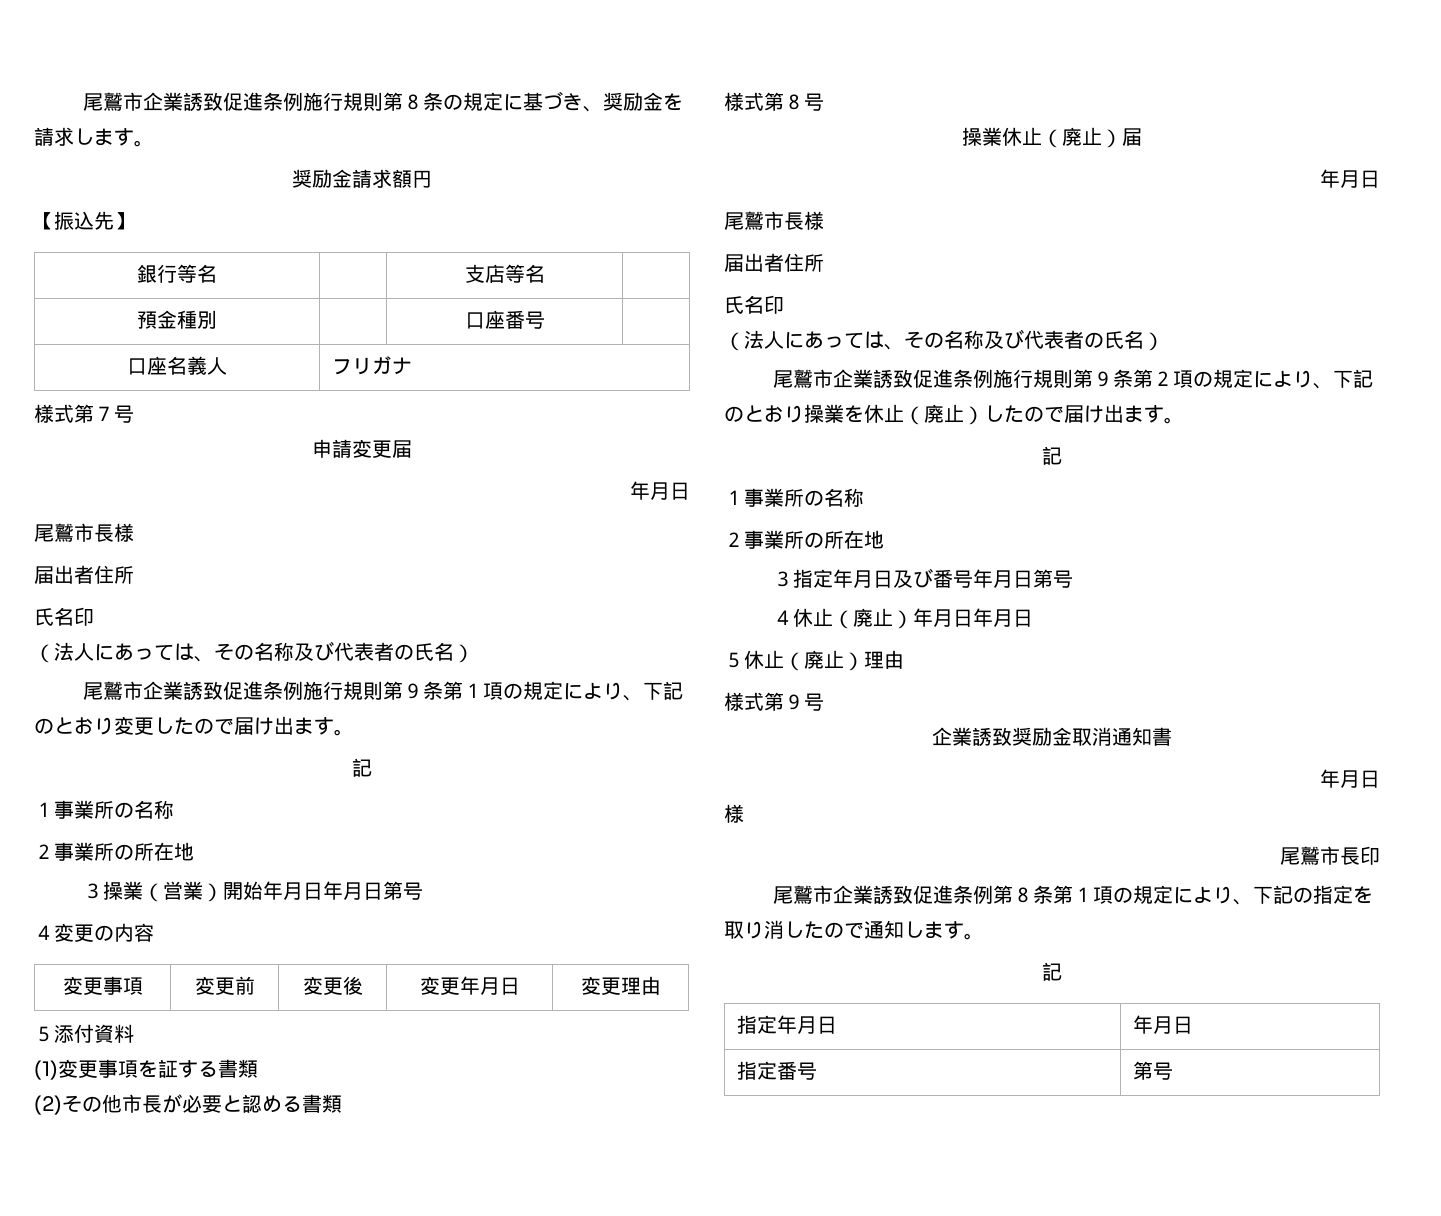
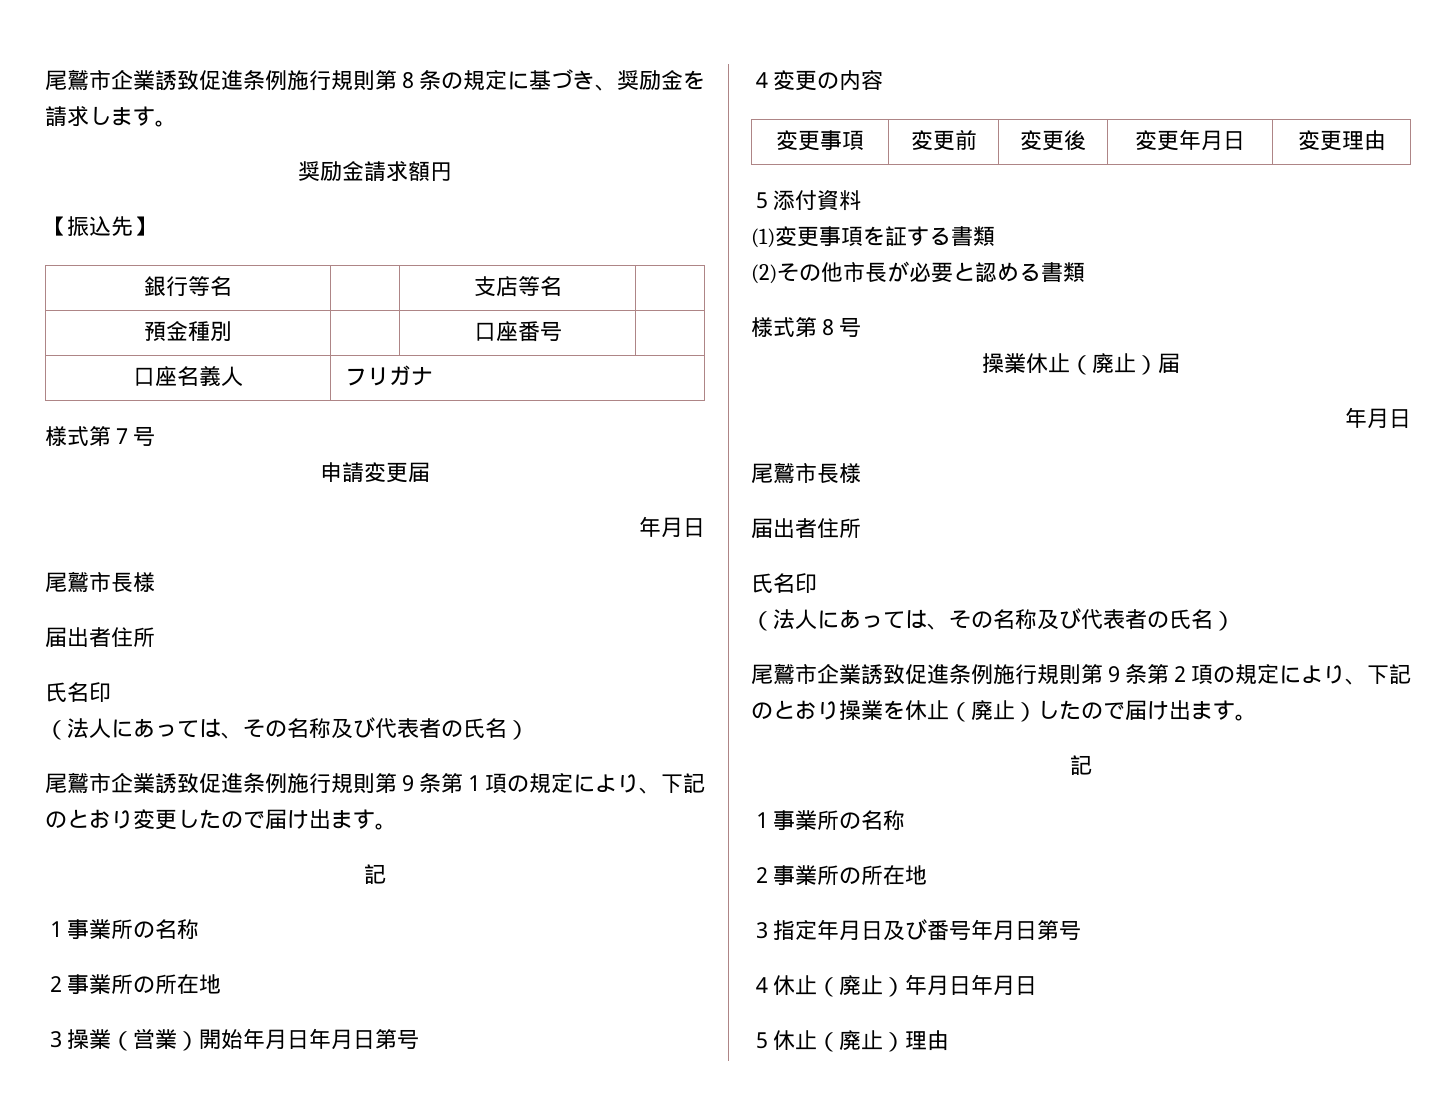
- 様式第９号
- 企業誘致奨励金取消通知書
- 年月日
- 様
- 尾鷲市長印
- 尾鷲市企業誘致促進条例第８条第１項の規定により、下記の指定を取り消したので通知します。
- 記
- 指定年月日 | 年月日
- 指定番号 | 第号

